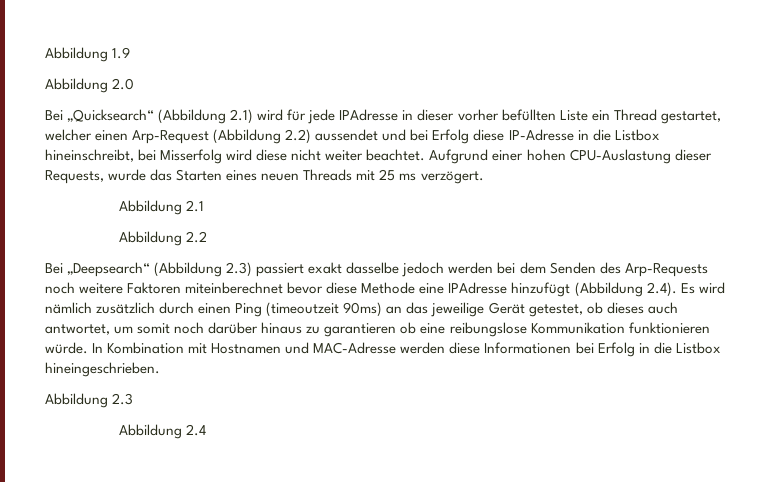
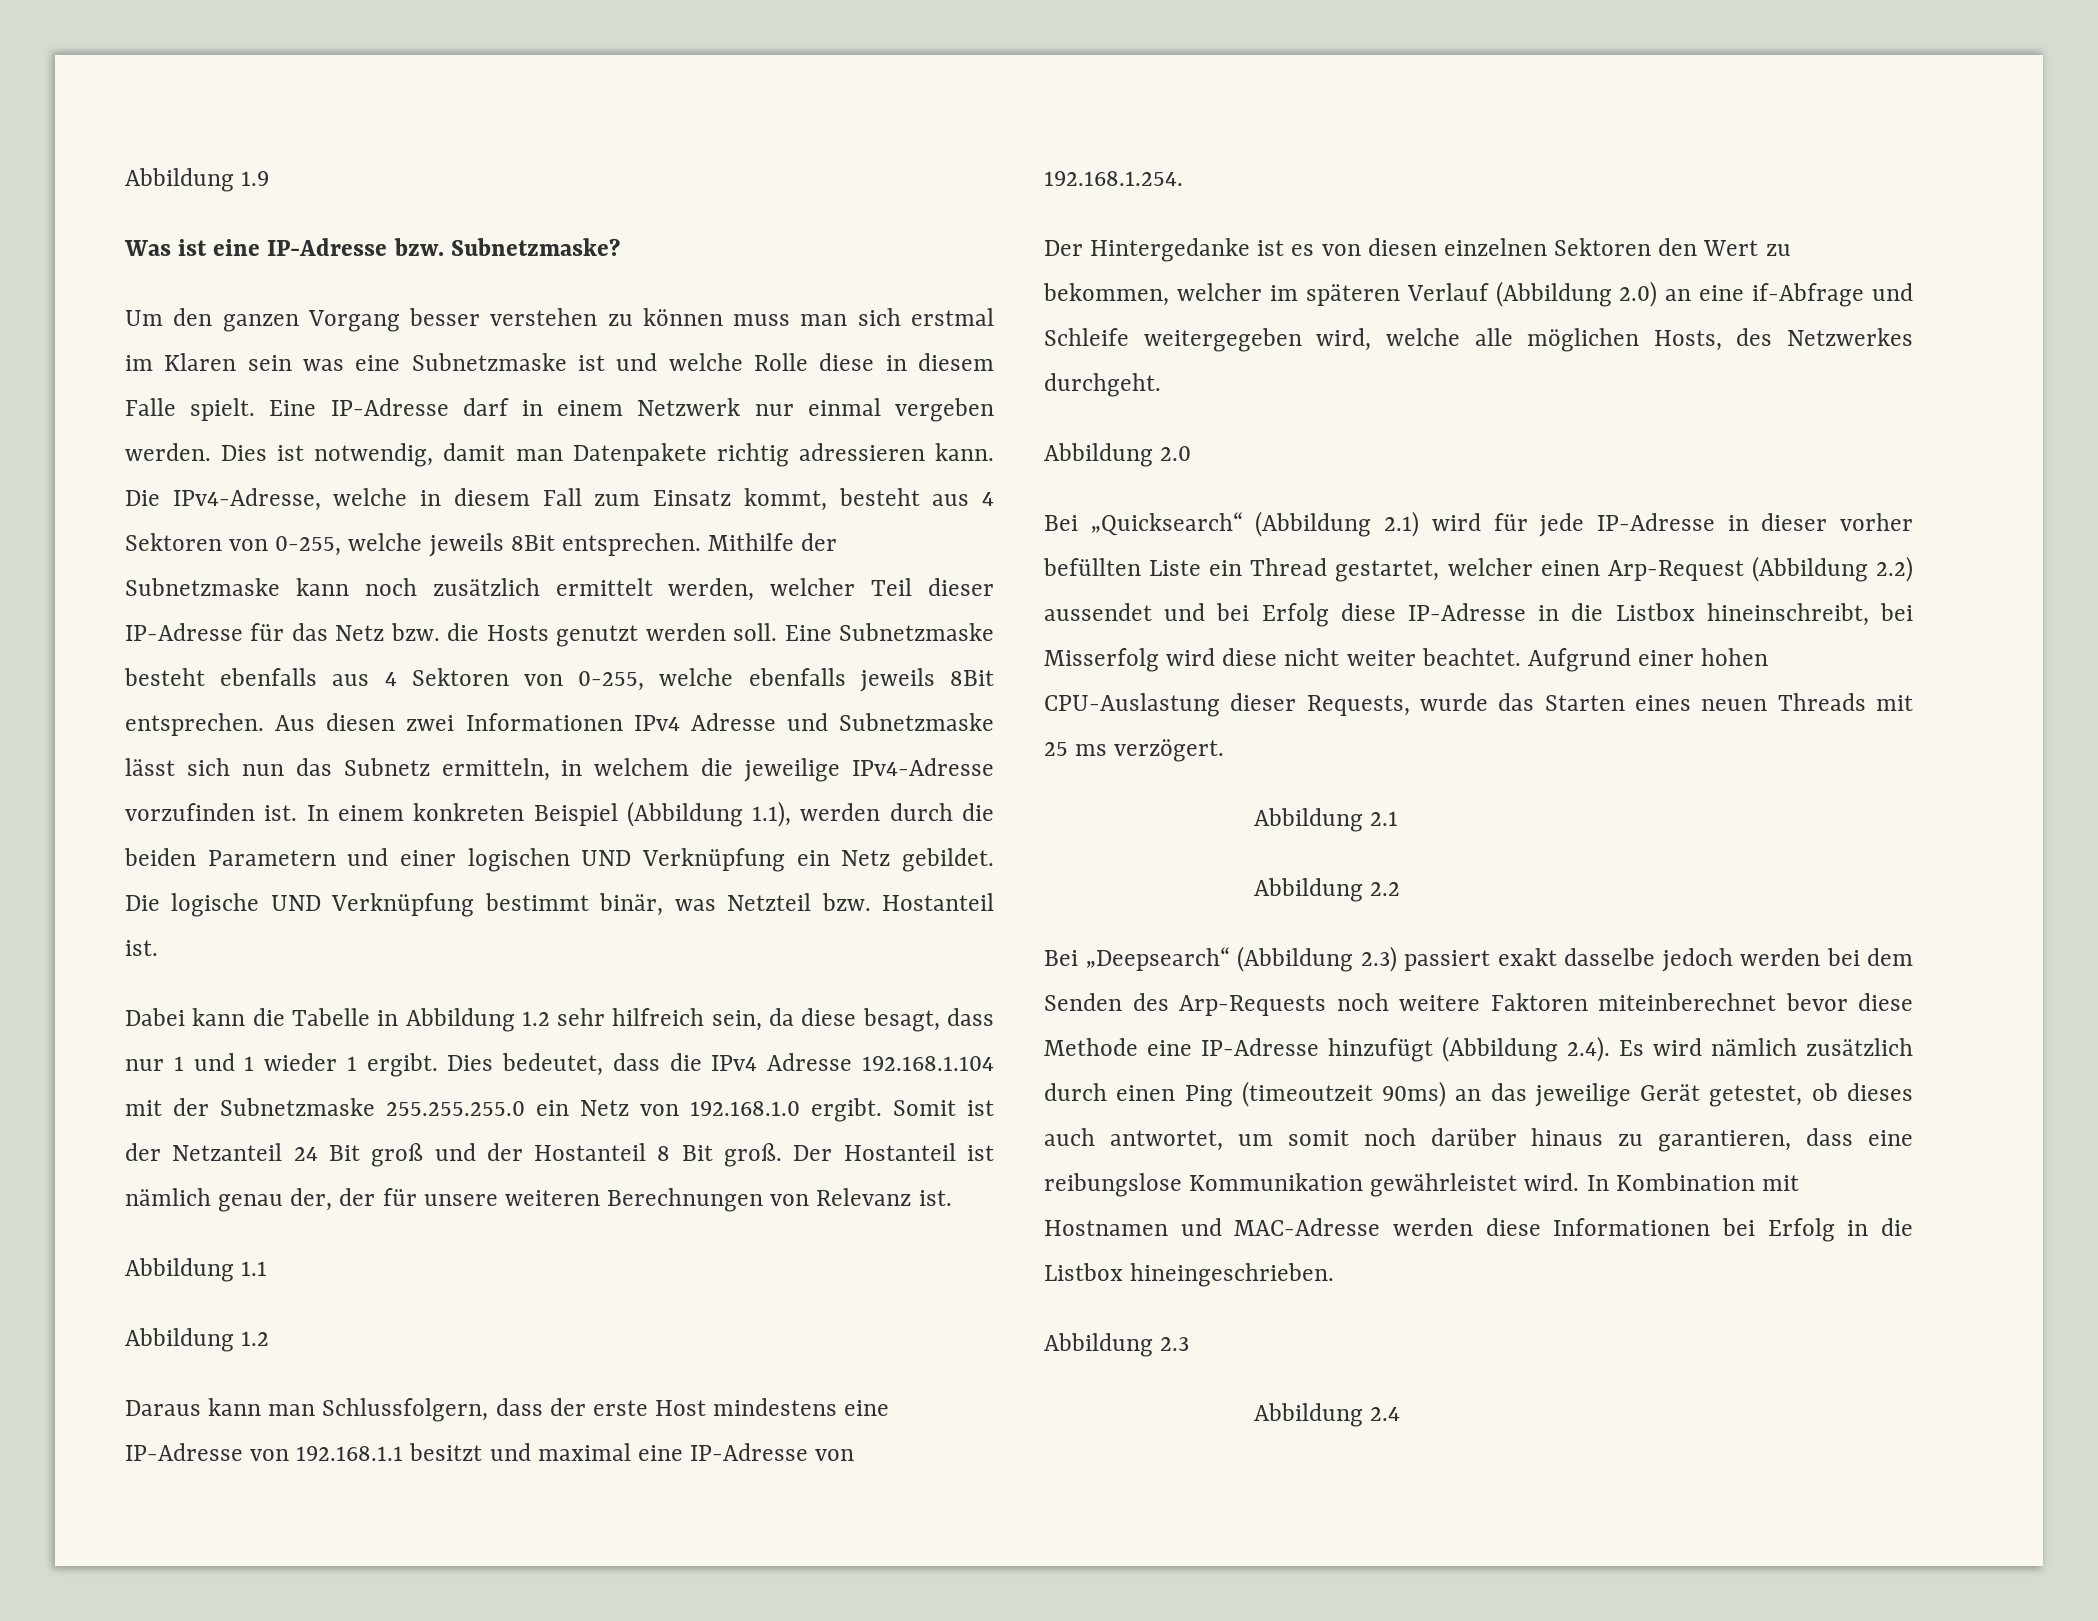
+ Was ist eine IP-Adresse bzw. Subnetzmaske?
+ Um den ganzen Vorgang besser verstehen zu können muss man sich erstmal im Klaren sein was eine Subnetzmaske ist und welche Rolle diese in diesem Falle spielt. Eine IP-Adresse darf in einem Netzwerk nur einmal vergeben werden. Dies ist notwendig, damit man Datenpakete richtig adressieren kann. Die IPv4-Adresse, welche in diesem Fall zum Einsatz kommt, besteht aus 4 Sektoren von 0-255, welche jeweils 8Bit entsprechen. Mithilfe der Subnetzmaske kann noch zusätzlich ermittelt werden, welcher Teil dieser IP-Adresse für das Netz bzw. die Hosts genutzt werden soll. Eine Subnetzmaske besteht ebenfalls aus 4 Sektoren von 0-255, welche ebenfalls jeweils 8Bit entsprechen. Aus diesen zwei Informationen IPv4 Adresse und Subnetzmaske lässt sich nun das Subnetz ermitteln, in welchem die jeweilige IPv4-Adresse vorzufinden ist. In einem konkreten Beispiel (Abbildung 1.1), werden durch die beiden Parametern und einer logischen UND Verknüpfung ein Netz gebildet. Die logische UND Verknüpfung bestimmt binär, was Netzteil bzw. Hostanteil ist.
+ Dabei kann die Tabelle in Abbildung 1.2 sehr hilfreich sein, da diese besagt, dass nur 1 und 1 wieder 1 ergibt. Dies bedeutet, dass die IPv4 Adresse 192.168.1.104 mit der Subnetzmaske 255.255.255.0 ein Netz von 192.168.1.0 ergibt. Somit ist der Netzanteil 24 Bit groß und der Hostanteil 8 Bit groß. Der Hostanteil ist nämlich genau der, der für unsere weiteren Berechnungen von Relevanz ist.
+ Abbildung 1.1
+ Abbildung 1.2
+ Daraus kann man Schlussfolgern, dass der erste Host mindestens eine IP-Adresse von 192.168.1.1 besitzt und maximal eine IP-Adresse von 192.168.1.254.
+ Der Hintergedanke ist es von diesen einzelnen Sektoren den Wert zu bekommen, welcher im späteren Verlauf (Abbildung 2.0) an eine if-Abfrage und Schleife weitergegeben wird, welche alle möglichen Hosts, des Netzwerkes durchgeht.
- Bei „Quicksearch“ (Abbildung 2.1) wird für jede IPAdresse in dieser vorher befüllten Liste ein Thread gestartet, welcher einen Arp-Request (Abbildung 2.2) aussendet und bei Erfolg diese IP-Adresse in die Listbox hineinschreibt, bei Misserfolg wird diese nicht weiter beachtet.
+ Bei „Quicksearch“ (Abbildung 2.1) wird für jede IP-Adresse in dieser vorher befüllten Liste ein Thread gestartet, welcher einen Arp-Request (Abbildung 2.2) aussendet und bei Erfolg diese IP-Adresse in die Listbox hineinschreibt, bei Misserfolg wird diese nicht weiter beachtet.
- Bei „Deepsearch“ (Abbildung 2.3) passiert exakt dasselbe jedoch werden bei dem Senden des Arp-Requests noch weitere Faktoren miteinberechnet bevor diese Methode eine IPAdresse hinzufügt (Abbildung 2.4). Es wird nämlich zusätzlich durch einen Ping (timeoutzeit 90ms) an das jeweilige Gerät getestet, ob dieses auch antwortet, um somit noch darüber hinaus zu garantieren ob eine reibungslose Kommunikation funktionieren würde.
+ Bei „Deepsearch“ (Abbildung 2.3) passiert exakt dasselbe jedoch werden bei dem Senden des Arp-Requests noch weitere Faktoren miteinberechnet bevor diese Methode eine IP-Adresse hinzufügt (Abbildung 2.4). Es wird nämlich zusätzlich durch einen Ping (timeoutzeit 90ms) an das jeweilige Gerät getestet, ob dieses auch antwortet, um somit noch darüber hinaus zu garantieren, dass eine reibungslose Kommunikation gewährleistet wird.

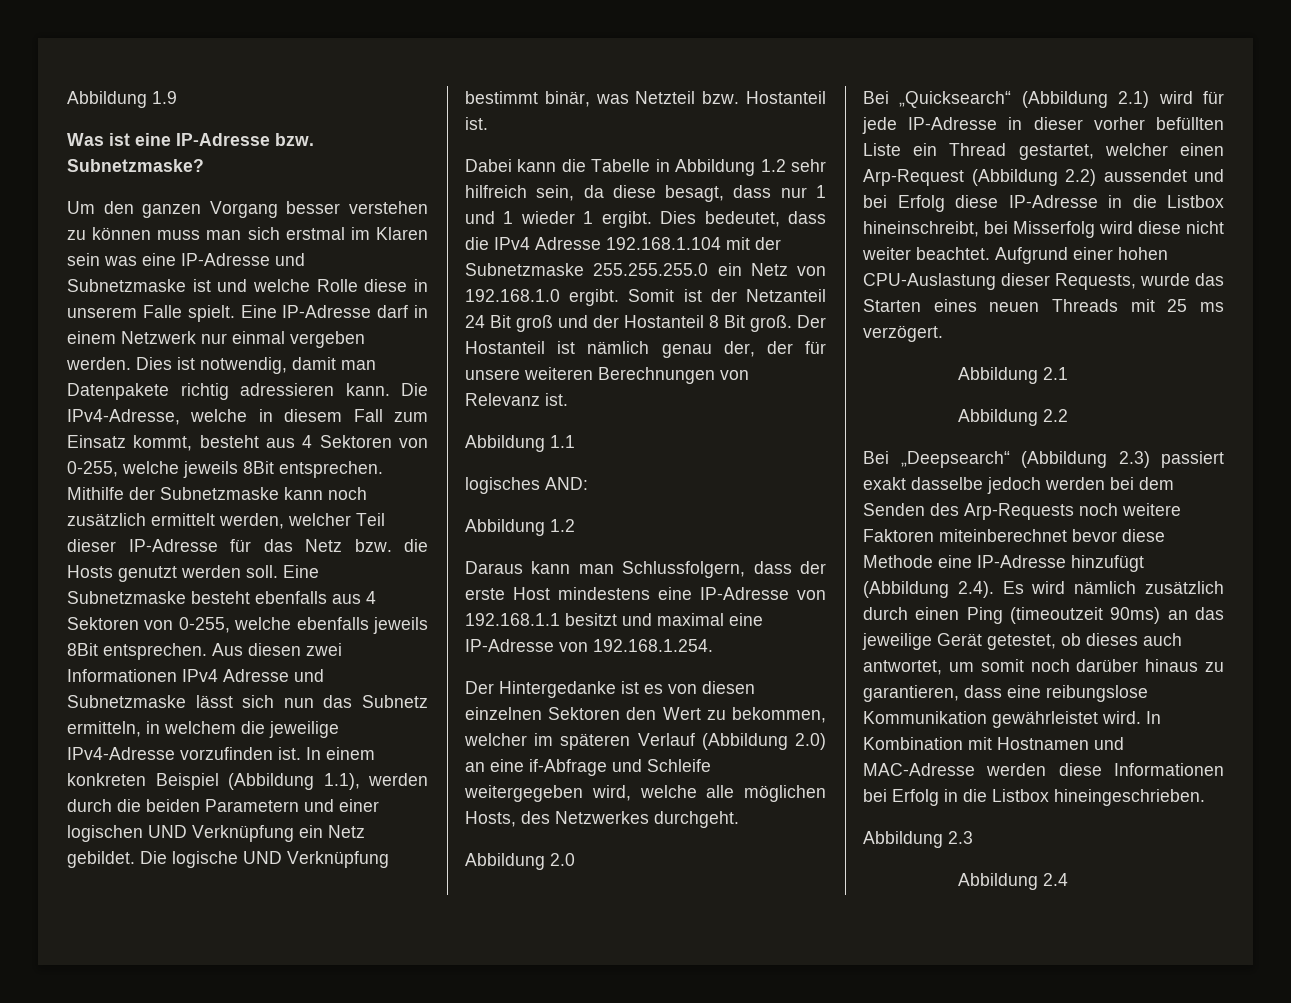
- Um den ganzen Vorgang besser verstehen zu können muss man sich erstmal im Klaren sein was eine Subnetzmaske ist und welche Rolle diese in diesem Falle spielt.
+ Um den ganzen Vorgang besser verstehen zu können muss man sich erstmal im Klaren sein was eine IP-Adresse und Subnetzmaske ist und welche Rolle diese in unserem Falle spielt.
+ logisches AND:

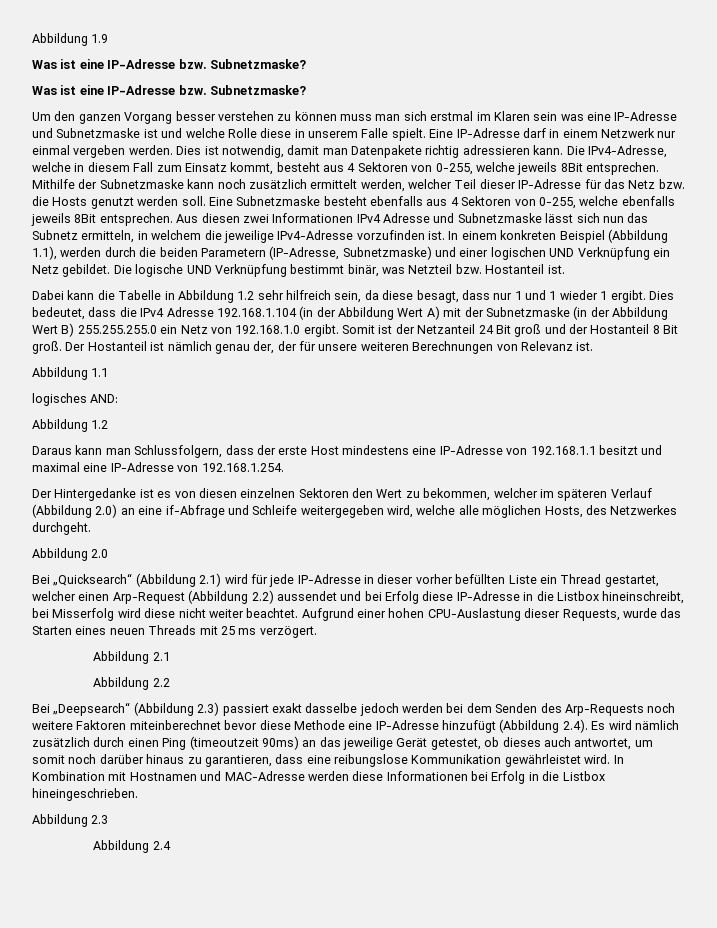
  Abbildung 1.9
+ Was ist eine IP-Adresse bzw. Subnetzmaske?
- In einem konkreten Beispiel (Abbildung 1.1), werden durch die beiden Parametern und einer logischen UND Verknüpfung ein Netz gebildet.
+ In einem konkreten Beispiel (Abbildung 1.1), werden durch die beiden Parametern (IP-Adresse, Subnetzmaske) und einer logischen UND Verknüpfung ein Netz gebildet.
- Dies bedeutet, dass die IPv4 Adresse 192.168.1.104 mit der Subnetzmaske 255.255.255.0 ein Netz von 192.168.1.0 ergibt.
+ Dies bedeutet, dass die IPv4 Adresse 192.168.1.104 (in der Abbildung Wert A) mit der Subnetzmaske (in der Abbildung Wert B) 255.255.255.0 ein Netz von 192.168.1.0 ergibt.

